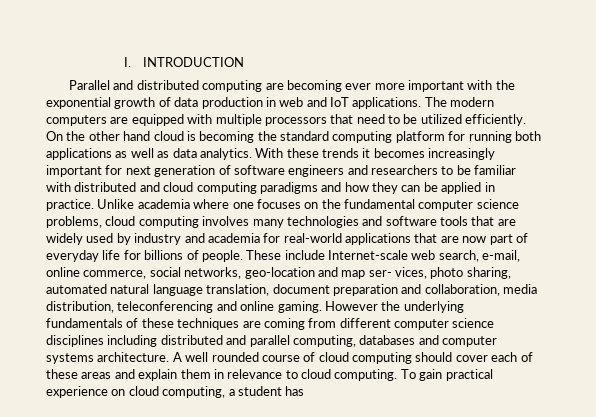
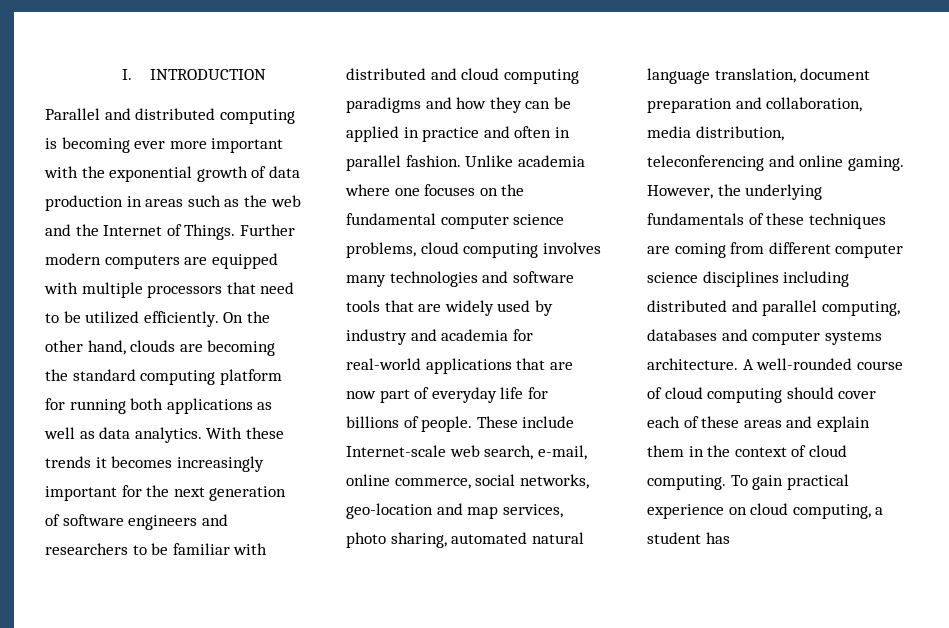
- Parallel and distributed computing are becoming ever more important with the exponential growth of data production in web and IoT applications. The modern computers are equipped with multiple processors that need to be utilized efficiently.
+ Parallel and distributed computing is becoming ever more important with the exponential growth of data production in areas such as the web and the Internet of Things. Further modern computers are equipped with multiple processors that need to be utilized efficiently.
- On the other hand cloud is becoming the standard computing platform for running both applications as well as data analytics.
+ On the other hand, clouds are becoming the standard computing platform for running both applications as well as data analytics.
- With these trends it becomes increasingly important for next generation of software engineers and researchers to be familiar with distributed and cloud computing paradigms and how they can be applied in practice.
+ With these trends it becomes increasingly important for the next generation of software engineers and researchers to be familiar with distributed and cloud computing paradigms and how they can be applied in practice and often in parallel fashion.
- These include Internet-scale web search, e-mail, online commerce, social networks, geo-location and map ser- vices, photo sharing, automated natural language translation, document preparation and collaboration, media distribution, teleconferencing and online gaming.
+ These include Internet-scale web search, e-mail, online commerce, social networks, geo-location and map services, photo sharing, automated natural language translation, document preparation and collaboration, media distribution, teleconferencing and online gaming.
- However the underlying fundamentals of these techniques are coming from different computer science disciplines including distributed and parallel computing, databases and computer systems architecture.
+ However, the underlying fundamentals of these techniques are coming from different computer science disciplines including distributed and parallel computing, databases and computer systems architecture.
- A well rounded course of cloud computing should cover each of these areas and explain them in relevance to cloud computing.
+ A well-rounded course of cloud computing should cover each of these areas and explain them in the context of cloud computing.

